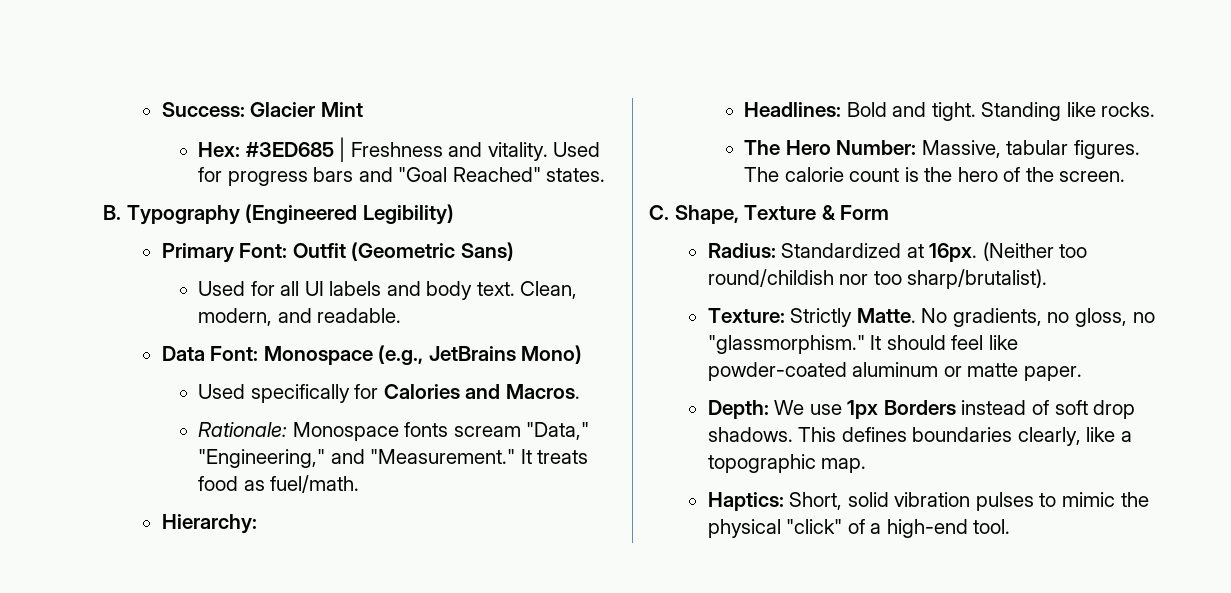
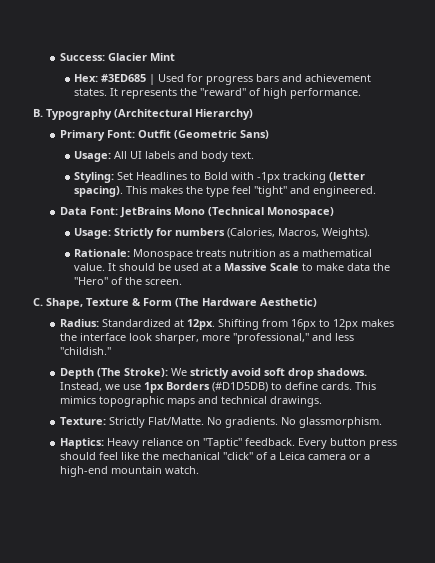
- Hex: #3ED685 | Freshness and vitality. Used for progress bars and "Goal Reached" states.
+ Hex: #3ED685 | Used for progress bars and achievement states. It represents the "reward" of high performance.
- B. Typography (Engineered Legibility)
+ B. Typography (Architectural Hierarchy)
- Used for all UI labels and body text. Clean, modern, and readable.
- Data Font: Monospace (e.g., JetBrains Mono)
- Used specifically for Calories and Macros.
- Rationale: Monospace fonts scream "Data," "Engineering," and "Measurement." It treats food as fuel/math.
- Hierarchy:
- Headlines: Bold and tight. Standing like rocks.
- The Hero Number: Massive, tabular figures. The calorie count is the hero of the screen.
+ Usage: All UI labels and body text.
+ Styling: Set Headlines to Bold with -1px tracking (letter spacing). This makes the type feel "tight" and engineered.
+ Data Font: JetBrains Mono (Technical Monospace)
+ Usage: Strictly for numbers (Calories, Macros, Weights).
+ Rationale: Monospace treats nutrition as a mathematical value. It should be used at a Massive Scale to make data the "Hero" of the screen.
- C. Shape, Texture & Form
+ C. Shape, Texture & Form (The Hardware Aesthetic)
- Radius: Standardized at 16px. (Neither too round/childish nor too sharp/brutalist).
- Texture: Strictly Matte. No gradients, no gloss, no "glassmorphism." It should feel like powder-coated aluminum or matte paper.
- Depth: We use 1px Borders instead of soft drop shadows. This defines boundaries clearly, like a topographic map.
- Haptics: Short, solid vibration pulses to mimic the physical "click" of a high-end tool.
+ Radius: Standardized at 12px. Shifting from 16px to 12px makes the interface look sharper, more "professional," and less "childish."
+ Depth (The Stroke): We strictly avoid soft drop shadows. Instead, we use 1px Borders (#D1D5DB) to define cards. This mimics topographic maps and technical drawings.
+ Texture: Strictly Flat/Matte. No gradients. No glassmorphism.
+ Haptics: Heavy reliance on "Taptic" feedback. Every button press should feel like the mechanical "click" of a Leica camera or a high-end mountain watch.

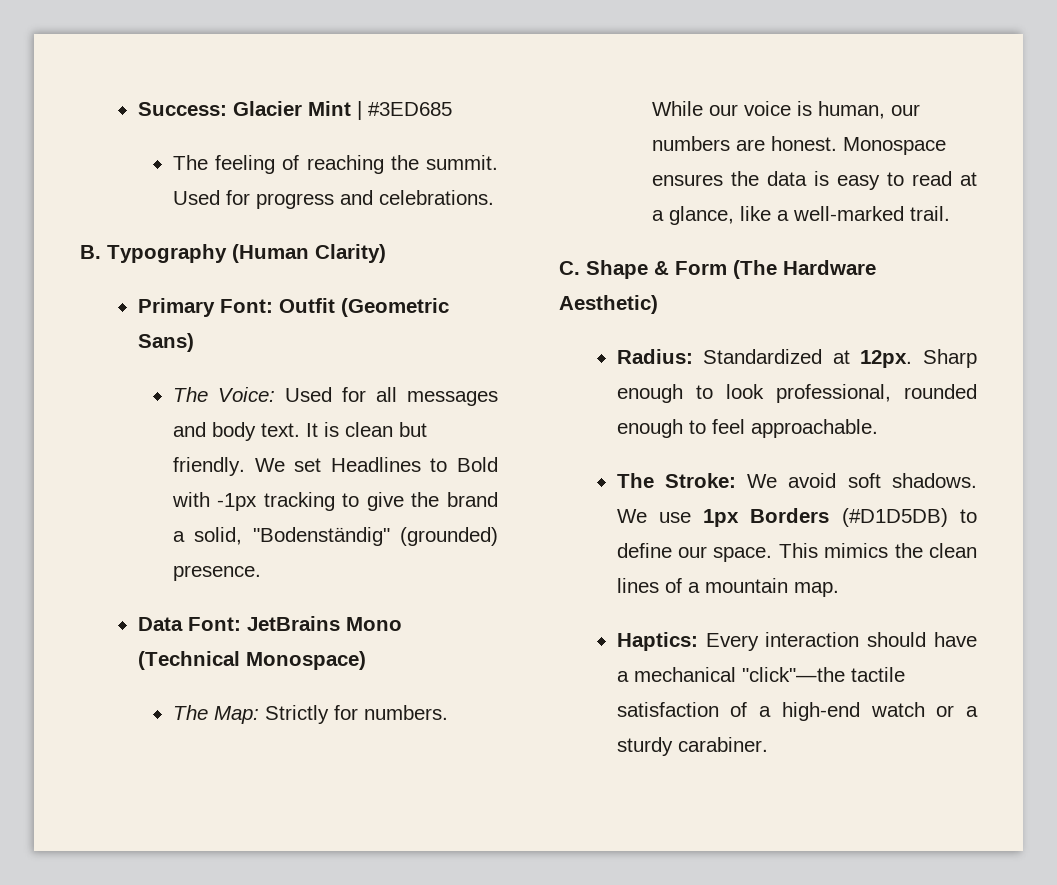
- Success: Glacier Mint
- Hex: #3ED685 | Used for progress bars and achievement states. It represents the "reward" of high performance.
+ Success: Glacier Mint | #3ED685
+ The feeling of reaching the summit. Used for progress and celebrations.
- B. Typography (Architectural Hierarchy)
+ B. Typography (Human Clarity)
- Usage: All UI labels and body text.
- Styling: Set Headlines to Bold with -1px tracking (letter spacing). This makes the type feel "tight" and engineered.
+ The Voice: Used for all messages and body text. It is clean but friendly. We set Headlines to Bold with -1px tracking to give the brand a solid, "Bodenständig" (grounded) presence.
- Usage: Strictly for numbers (Calories, Macros, Weights).
- Rationale: Monospace treats nutrition as a mathematical value. It should be used at a Massive Scale to make data the "Hero" of the screen.
+ The Map: Strictly for numbers. While our voice is human, our numbers are honest. Monospace ensures the data is easy to read at a glance, like a well-marked trail.
- C. Shape, Texture & Form (The Hardware Aesthetic)
+ C. Shape & Form (The Hardware Aesthetic)
- Shifting from 16px to 12px makes the interface look sharper, more "professional," and less "childish."
- Depth (The Stroke): We strictly avoid soft drop shadows. Instead, we use 1px Borders (#D1D5DB) to define cards. This mimics topographic maps and technical drawings.
- Texture: Strictly Flat/Matte. No gradients. No glassmorphism.
- Haptics: Heavy reliance on "Taptic" feedback. Every button press should feel like the mechanical "click" of a Leica camera or a high-end mountain watch.
+ Sharp enough to look professional, rounded enough to feel approachable.
+ The Stroke: We avoid soft shadows. We use 1px Borders (#D1D5DB) to define our space. This mimics the clean lines of a mountain map.
+ Haptics: Every interaction should have a mechanical "click"—the tactile satisfaction of a high-end watch or a sturdy carabiner.

